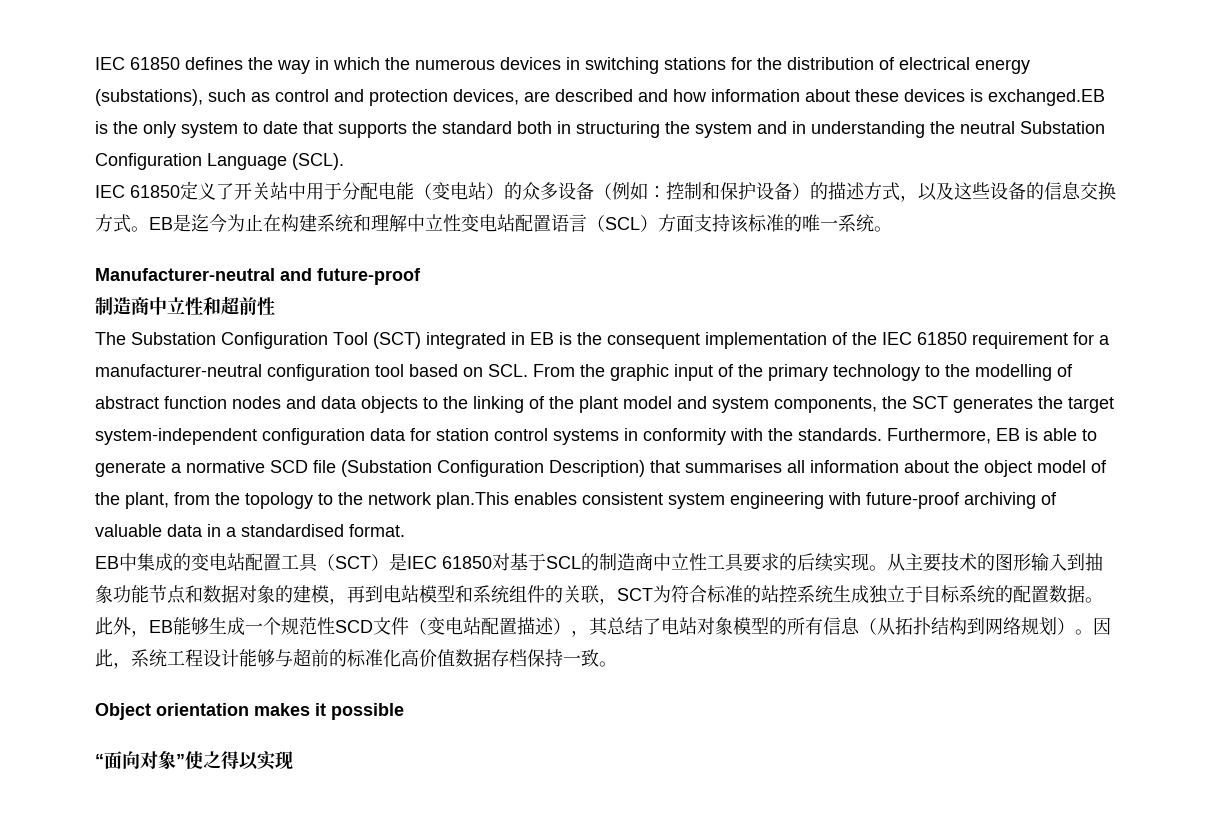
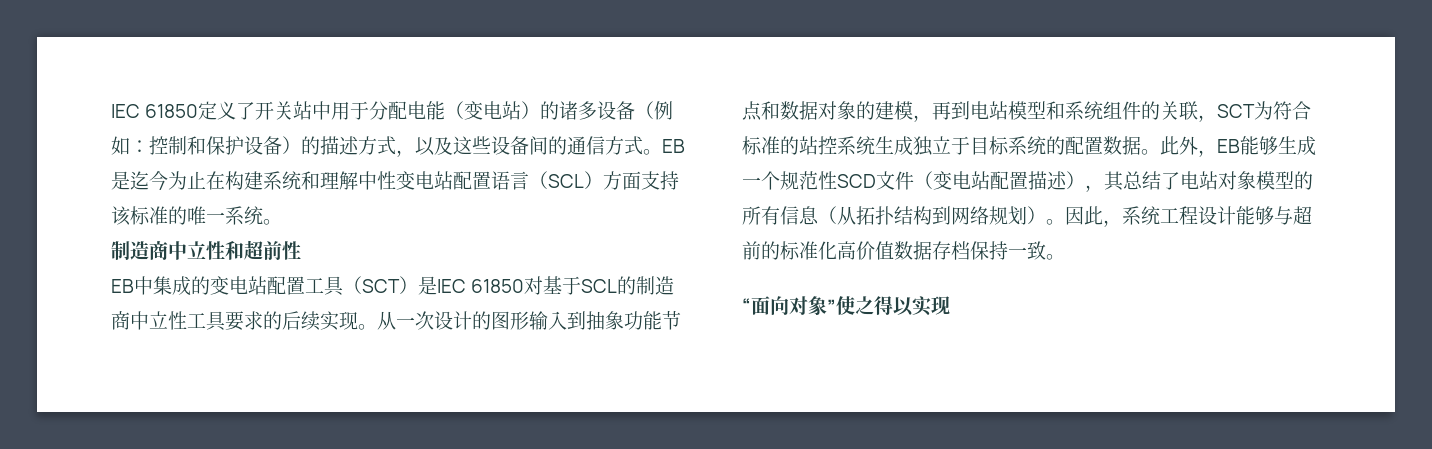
- IEC 61850 defines the way in which the numerous devices in switching stations for the distribution of electrical energy (substations), such as control and protection devices, are described and how information about these devices is exchanged.EB is the only system to date that supports the standard both in structuring the system and in understanding the neutral Substation Configuration Language (SCL).
- IEC 61850定义了开关站中用于分配电能（变电站）的众多设备（例如：控制和保护设备）的描述方式，以及这些设备的信息交换方式。
+ IEC 61850定义了开关站中用于分配电能（变电站）的诸多设备（例如：控制和保护设备）的描述方式，以及这些设备间的通信方式。
- EB是迄今为止在构建系统和理解中立性变电站配置语言（SCL）方面支持该标准的唯一系统。
+ EB是迄今为止在构建系统和理解中性变电站配置语言（SCL）方面支持该标准的唯一系统。
- Manufacturer-neutral and future-proof
- The Substation Configuration Tool (SCT) integrated in EB is the consequent implementation of the IEC 61850 requirement for a manufacturer-neutral configuration tool based on SCL. From the graphic input of the primary technology to the modelling of abstract function nodes and data objects to the linking of the plant model and system components, the SCT generates the target system-independent configuration data for station control systems in conformity with the standards. Furthermore, EB is able to generate a normative SCD file (Substation Configuration Description) that summarises all information about the object model of the plant, from the topology to the network plan.This enables consistent system engineering with future-proof archiving of valuable data in a standardised format.
- 从主要技术的图形输入到抽象功能节点和数据对象的建模，再到电站模型和系统组件的关联，SCT为符合标准的站控系统生成独立于目标系统的配置数据。
+ 从一次设计的图形输入到抽象功能节点和数据对象的建模，再到电站模型和系统组件的关联，SCT为符合标准的站控系统生成独立于目标系统的配置数据。
- Object orientation makes it possible

